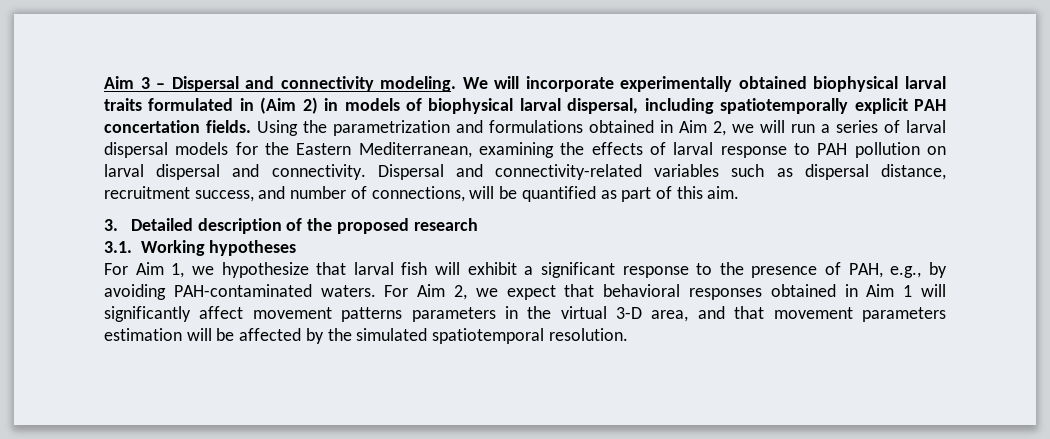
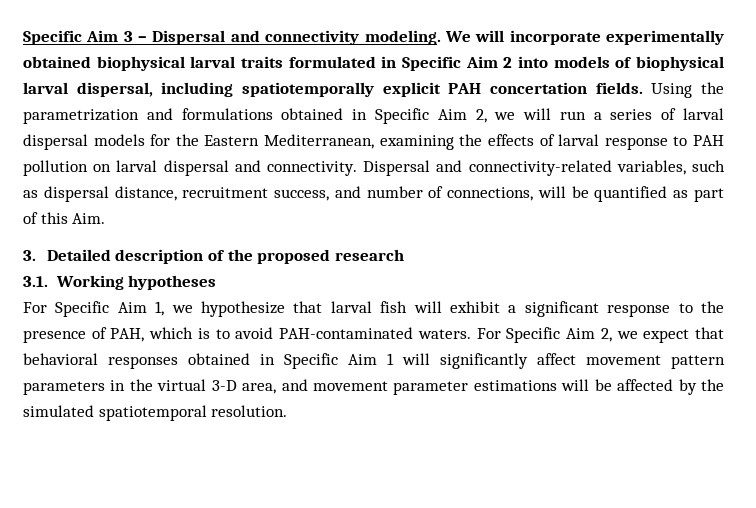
- Aim 3 – Dispersal and connectivity modeling.
+ Specific Aim 3 – Dispersal and connectivity modeling.
- We will incorporate experimentally obtained biophysical larval traits formulated in (Aim 2) in models of biophysical larval dispersal, including spatiotemporally explicit PAH concertation fields.
+ We will incorporate experimentally obtained biophysical larval traits formulated in Specific Aim 2 into models of biophysical larval dispersal, including spatiotemporally explicit PAH concertation fields.
- Using the parametrization and formulations obtained in Aim 2, we will run a series of larval dispersal models for the Eastern Mediterranean, examining the effects of larval response to PAH pollution on larval dispersal and connectivity.
+ Using the parametrization and formulations obtained in Specific Aim 2, we will run a series of larval dispersal models for the Eastern Mediterranean, examining the effects of larval response to PAH pollution on larval dispersal and connectivity.
- Dispersal and connectivity-related variables such as dispersal distance, recruitment success, and number of connections, will be quantified as part of this aim.
+ Dispersal and connectivity-related variables, such as dispersal distance, recruitment success, and number of connections, will be quantified as part of this Aim.
- For Aim 1, we hypothesize that larval fish will exhibit a significant response to the presence of PAH, e.g., by avoiding PAH-contaminated waters.
+ For Specific Aim 1, we hypothesize that larval fish will exhibit a significant response to the presence of PAH, which is to avoid PAH-contaminated waters.
- For Aim 2, we expect that behavioral responses obtained in Aim 1 will significantly affect movement patterns parameters in the virtual 3-D area, and that movement parameters estimation will be affected by the simulated spatiotemporal resolution.
+ For Specific Aim 2, we expect that behavioral responses obtained in Specific Aim 1 will significantly affect movement pattern parameters in the virtual 3-D area, and movement parameter estimations will be affected by the simulated spatiotemporal resolution.

